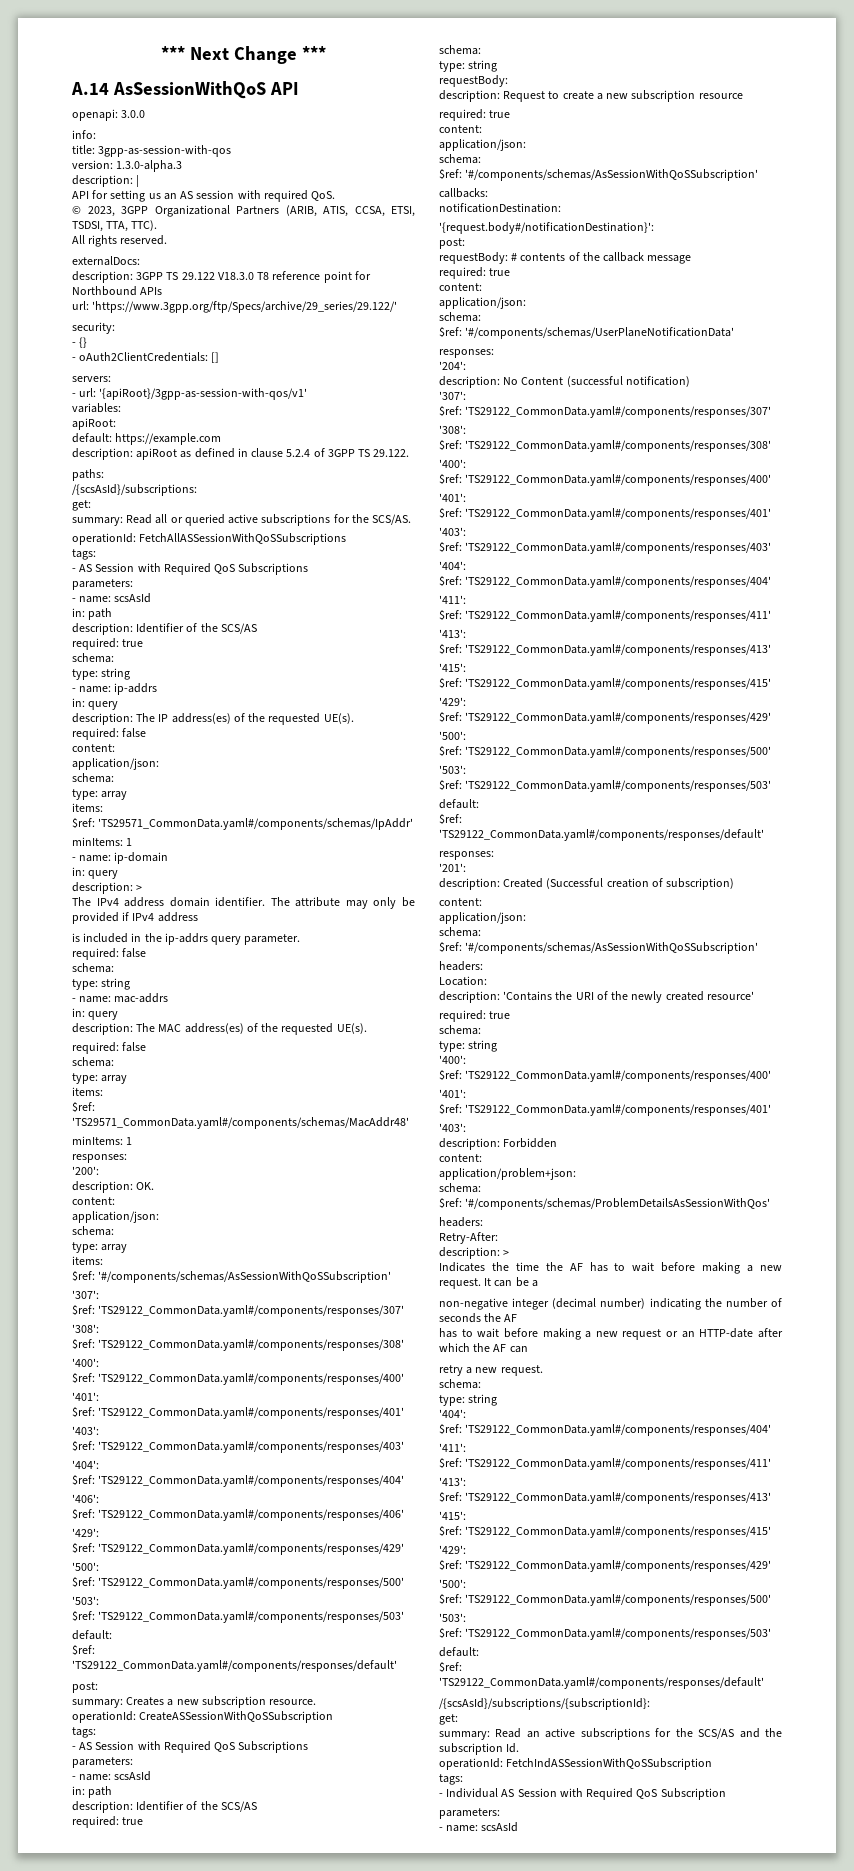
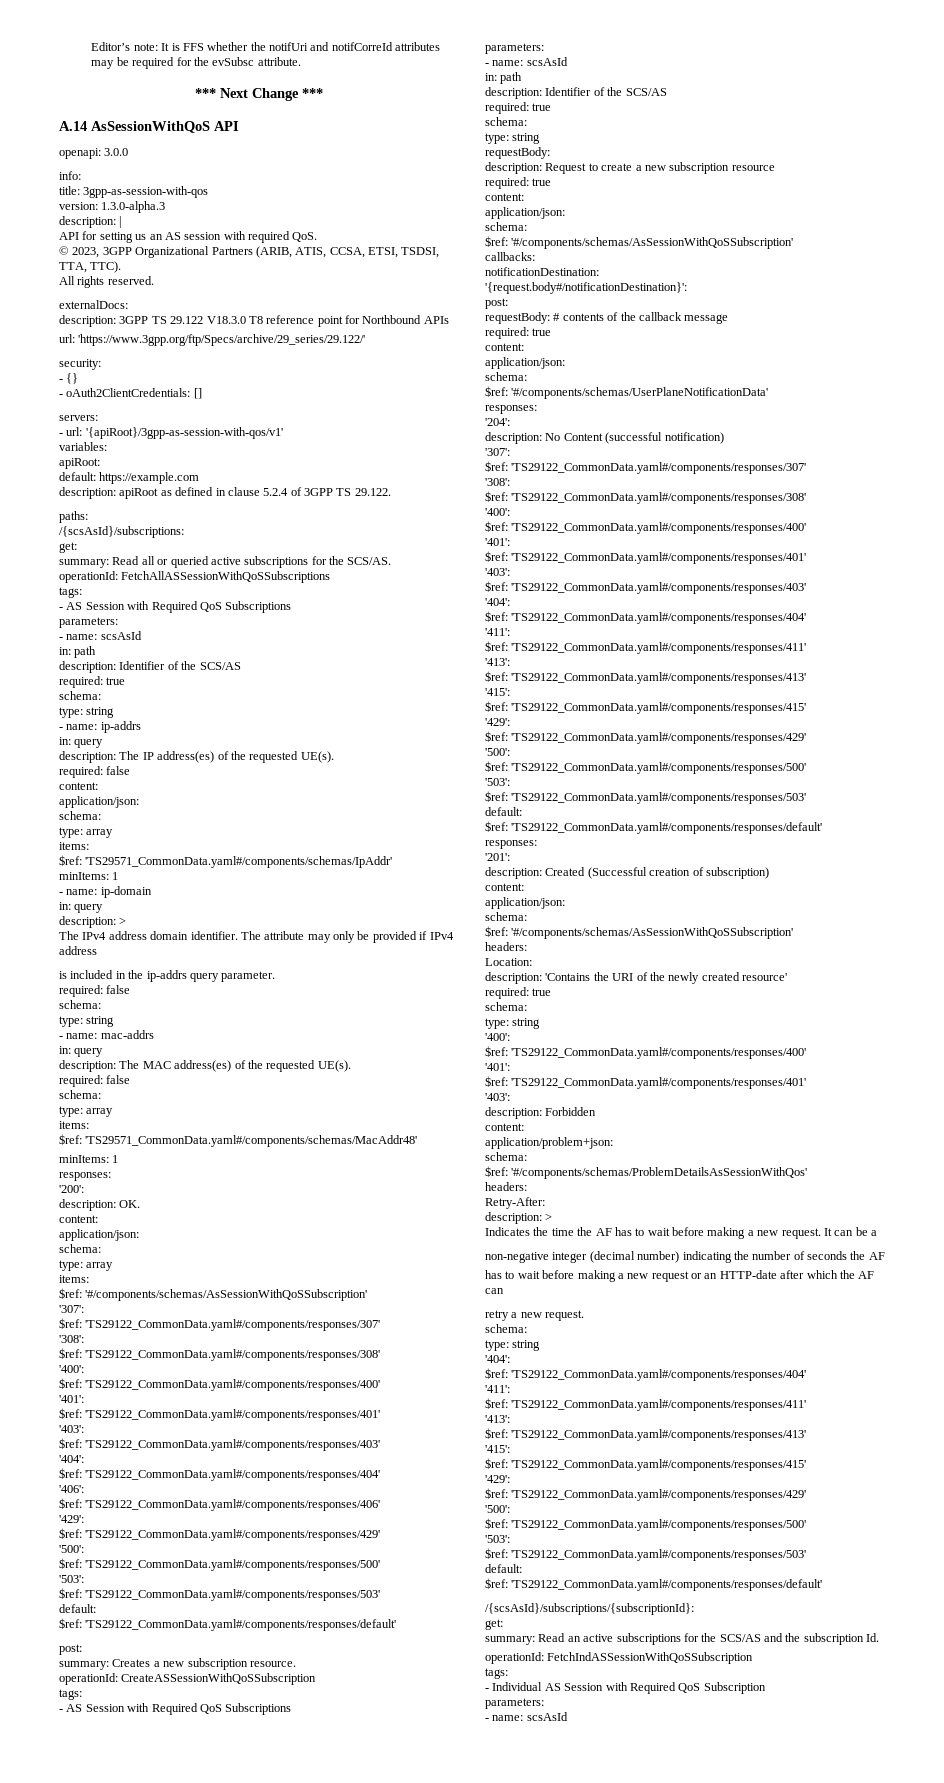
+ Editor’s note: It is FFS whether the notifUri and notifCorreId attributes may be required for the evSubsc attribute.

